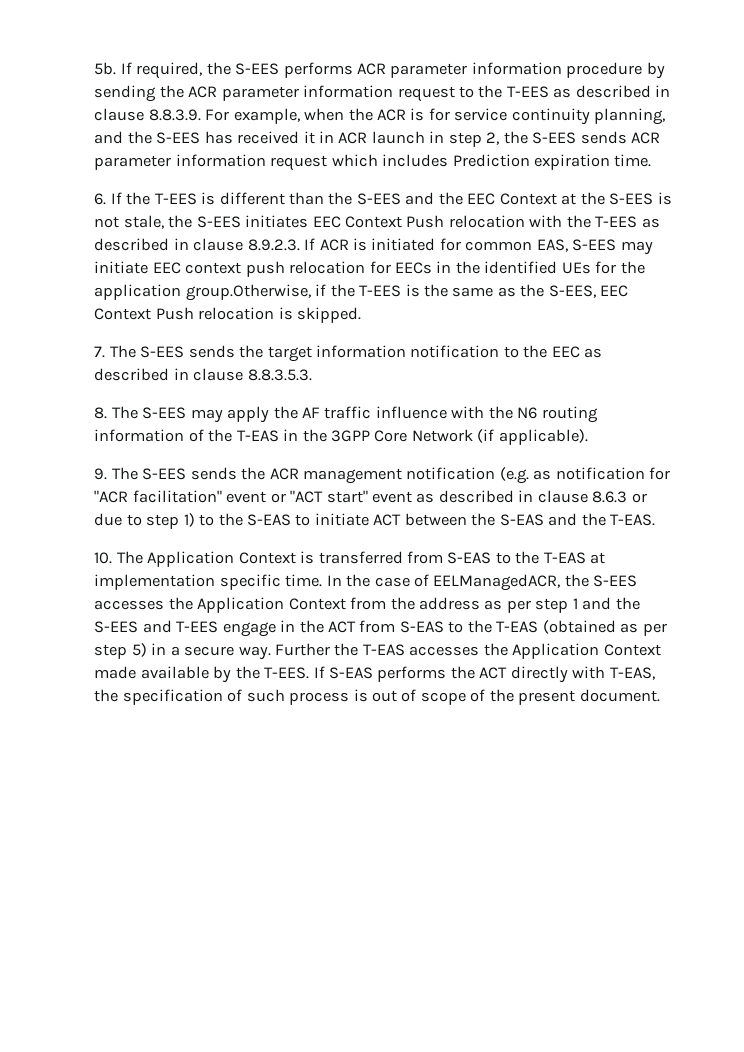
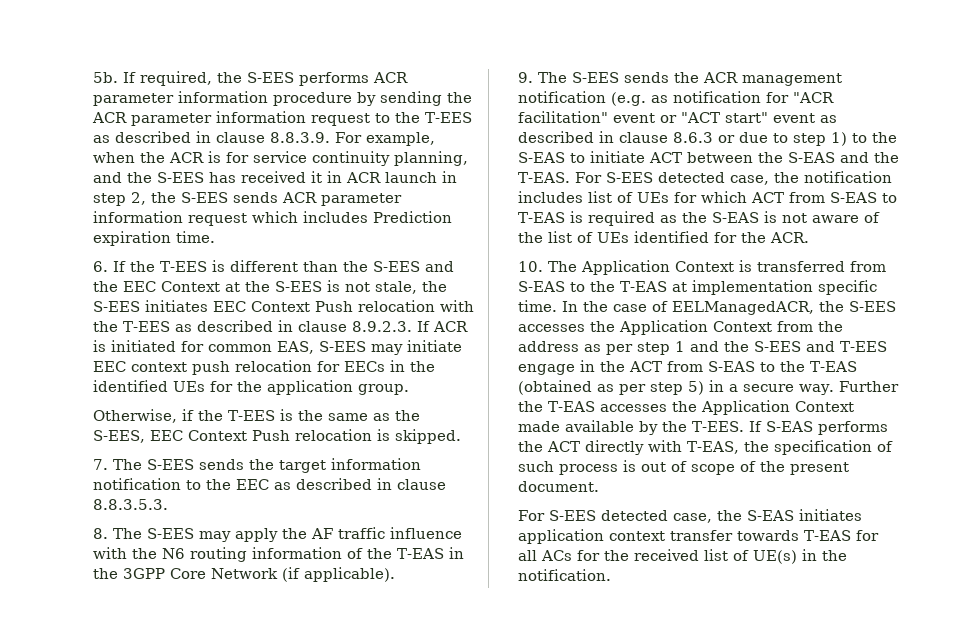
- 6. If the T-EES is different than the S-EES and the EEC Context at the S-EES is not stale, the S-EES initiates EEC Context Push relocation with the T-EES as described in clause 8.9.2.3. If ACR is initiated for common EAS, S-EES may initiate EEC context push relocation for EECs in the identified UEs for the application group.Otherwise, if the T-EES is the same as the S-EES, EEC Context Push relocation is skipped.
+ 6. If the T-EES is different than the S-EES and the EEC Context at the S-EES is not stale, the S-EES initiates EEC Context Push relocation with the T-EES as described in clause 8.9.2.3. If ACR is initiated for common EAS, S-EES may initiate EEC context push relocation for EECs in the identified UEs for the application group.
+ Otherwise, if the T-EES is the same as the S-EES, EEC Context Push relocation is skipped.
+ For S-EES detected case, the notification includes list of UEs for which ACT from S-EAS to T-EAS is required as the S-EAS is not aware of the list of UEs identified for the ACR.
+ For S-EES detected case, the S-EAS initiates application context transfer towards T-EAS for all ACs for the received list of UE(s) in the notification.

